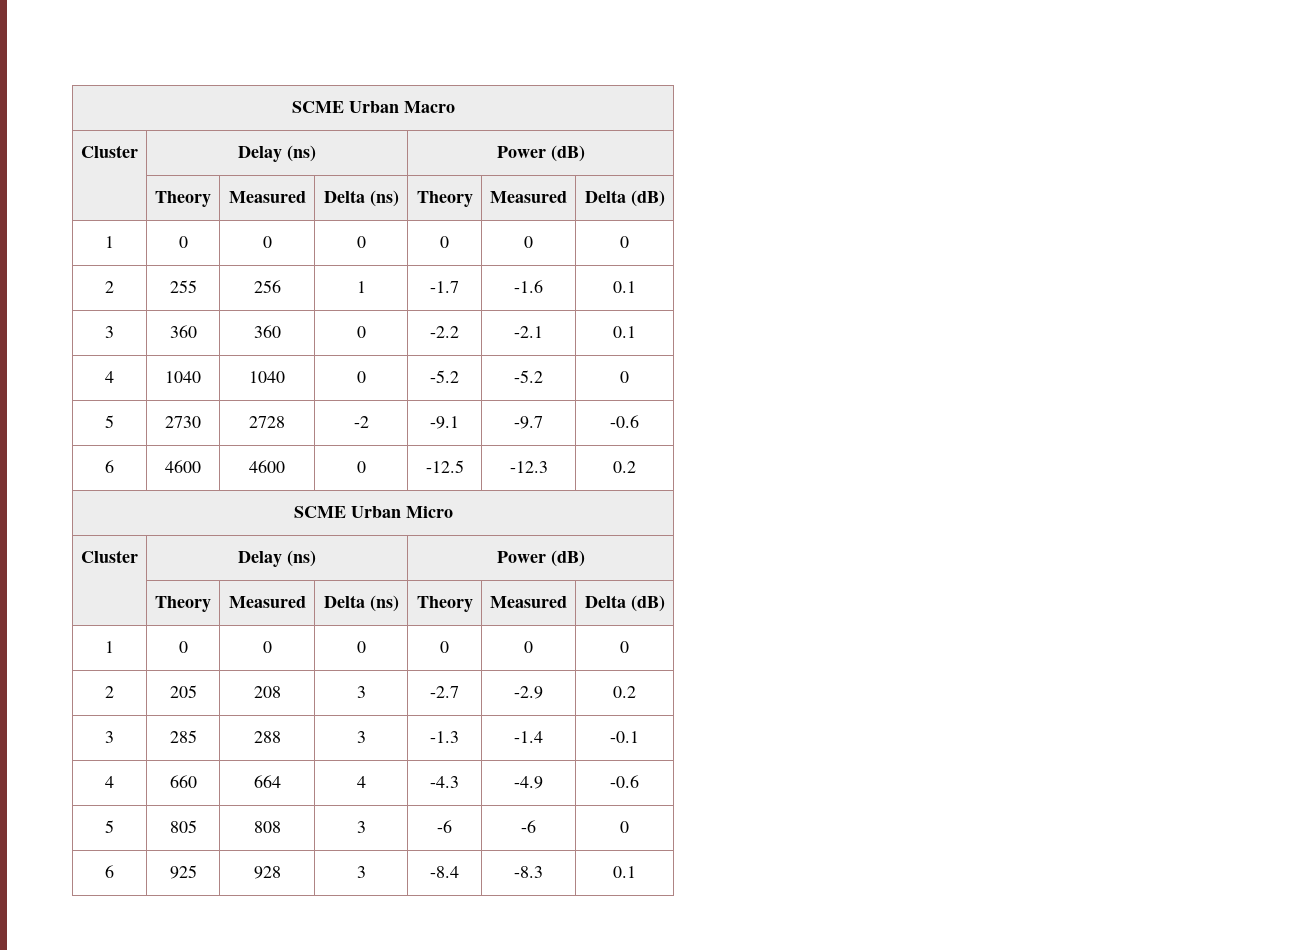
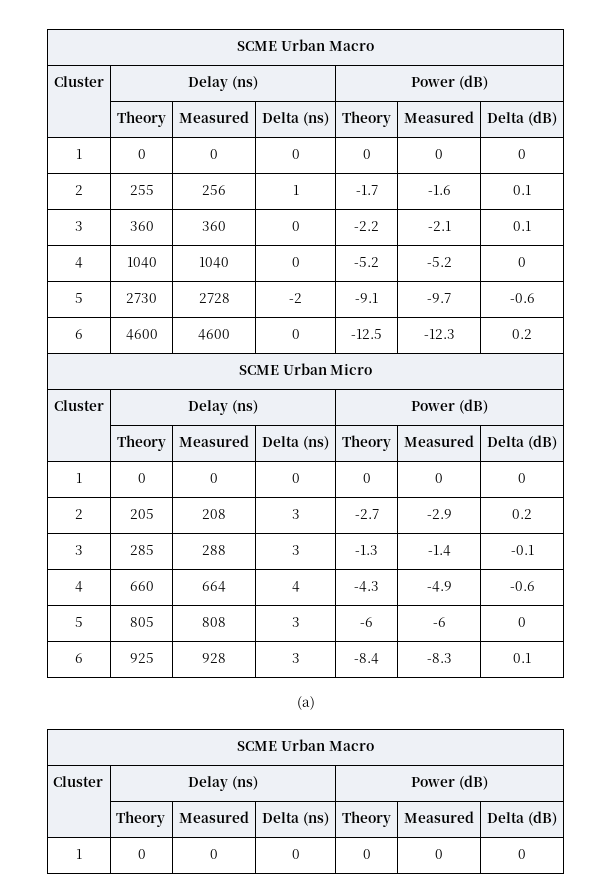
+ (a)
+ SCME Urban Macro
+ Cluster | Delay (ns) | Power (dB)
+ | Theory | Measured | Delta (ns) | Theory | Measured | Delta (dB)
+ 1 | 0 | 0 | 0 | 0 | 0 | 0

